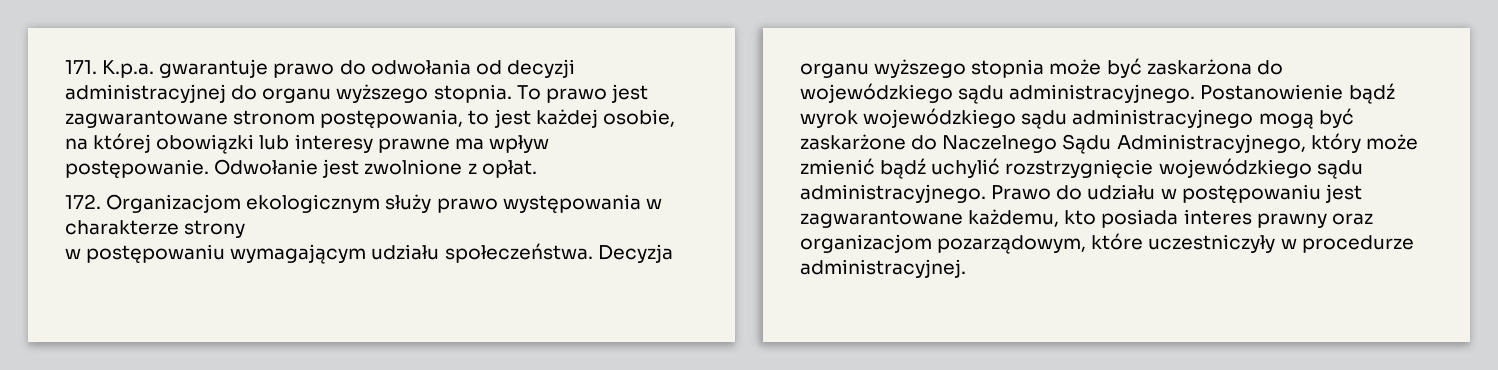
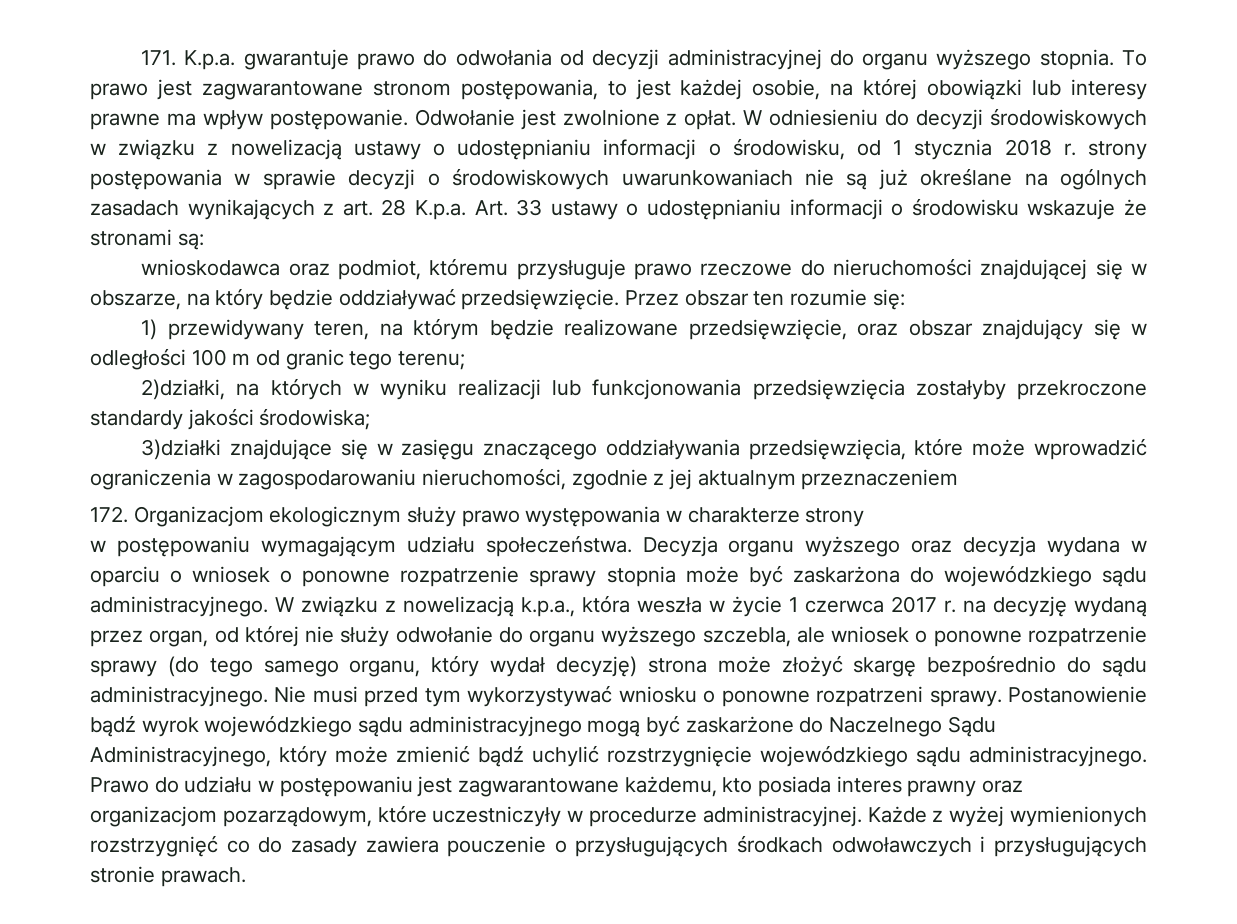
+ W odniesieniu do decyzji środowiskowych w związku z nowelizacją ustawy o udostępnianiu informacji o środowisku, od 1 stycznia 2018 r. strony postępowania w sprawie decyzji o środowiskowych uwarunkowaniach nie są już określane na ogólnych zasadach wynikających z art. 28 K.p.a. Art. 33 ustawy o udostępnianiu informacji o środowisku wskazuje że stronami są:
+ wnioskodawca oraz podmiot, któremu przysługuje prawo rzeczowe do nieruchomości znajdującej się w obszarze, na który będzie oddziaływać przedsięwzięcie. Przez obszar ten rozumie się:
+ 1) przewidywany teren, na którym będzie realizowane przedsięwzięcie, oraz obszar znajdujący się w odległości 100 m od granic tego terenu;
+ 2)działki, na których w wyniku realizacji lub funkcjonowania przedsięwzięcia zostałyby przekroczone standardy jakości środowiska;
+ 3)działki znajdujące się w zasięgu znaczącego oddziaływania przedsięwzięcia, które może wprowadzić ograniczenia w zagospodarowaniu nieruchomości, zgodnie z jej aktualnym przeznaczeniem
- Decyzja organu wyższego stopnia może być zaskarżona do wojewódzkiego sądu administracyjnego.
+ Decyzja organu wyższego oraz decyzja wydana w oparciu o wniosek o ponowne rozpatrzenie sprawy stopnia może być zaskarżona do wojewódzkiego sądu administracyjnego.
+ W związku z nowelizacją k.p.a., która weszła w życie 1 czerwca 2017 r. na decyzję wydaną przez organ, od której nie służy odwołanie do organu wyższego szczebla, ale wniosek o ponowne rozpatrzenie sprawy (do tego samego organu, który wydał decyzję) strona może złożyć skargę bezpośrednio do sądu administracyjnego. Nie musi przed tym wykorzystywać wniosku o ponowne rozpatrzeni sprawy.
+ Każde z wyżej wymienionych rozstrzygnięć co do zasady zawiera pouczenie o przysługujących środkach odwoławczych i przysługujących stronie prawach.

